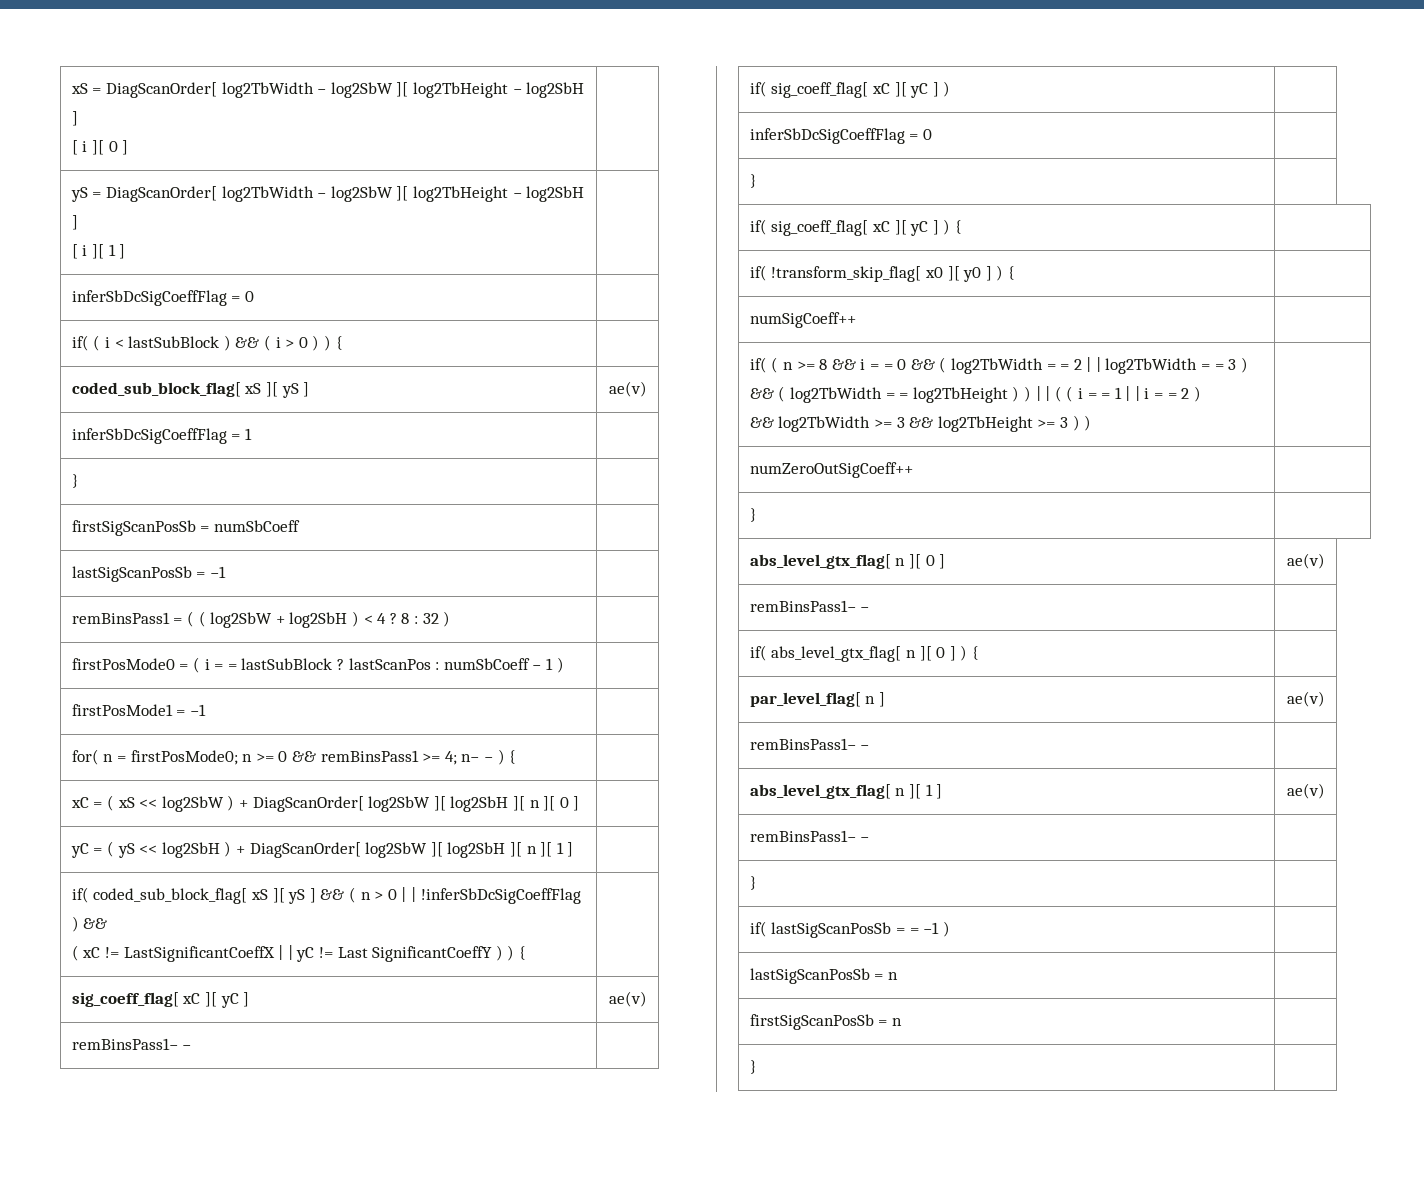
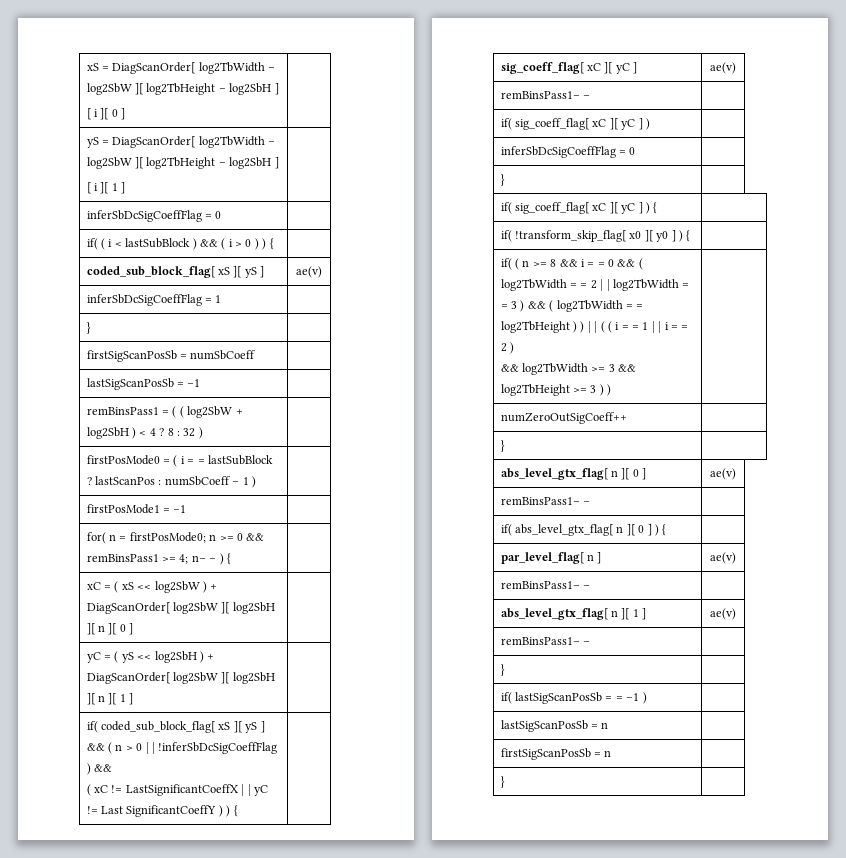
- numSigCoeff++ |

